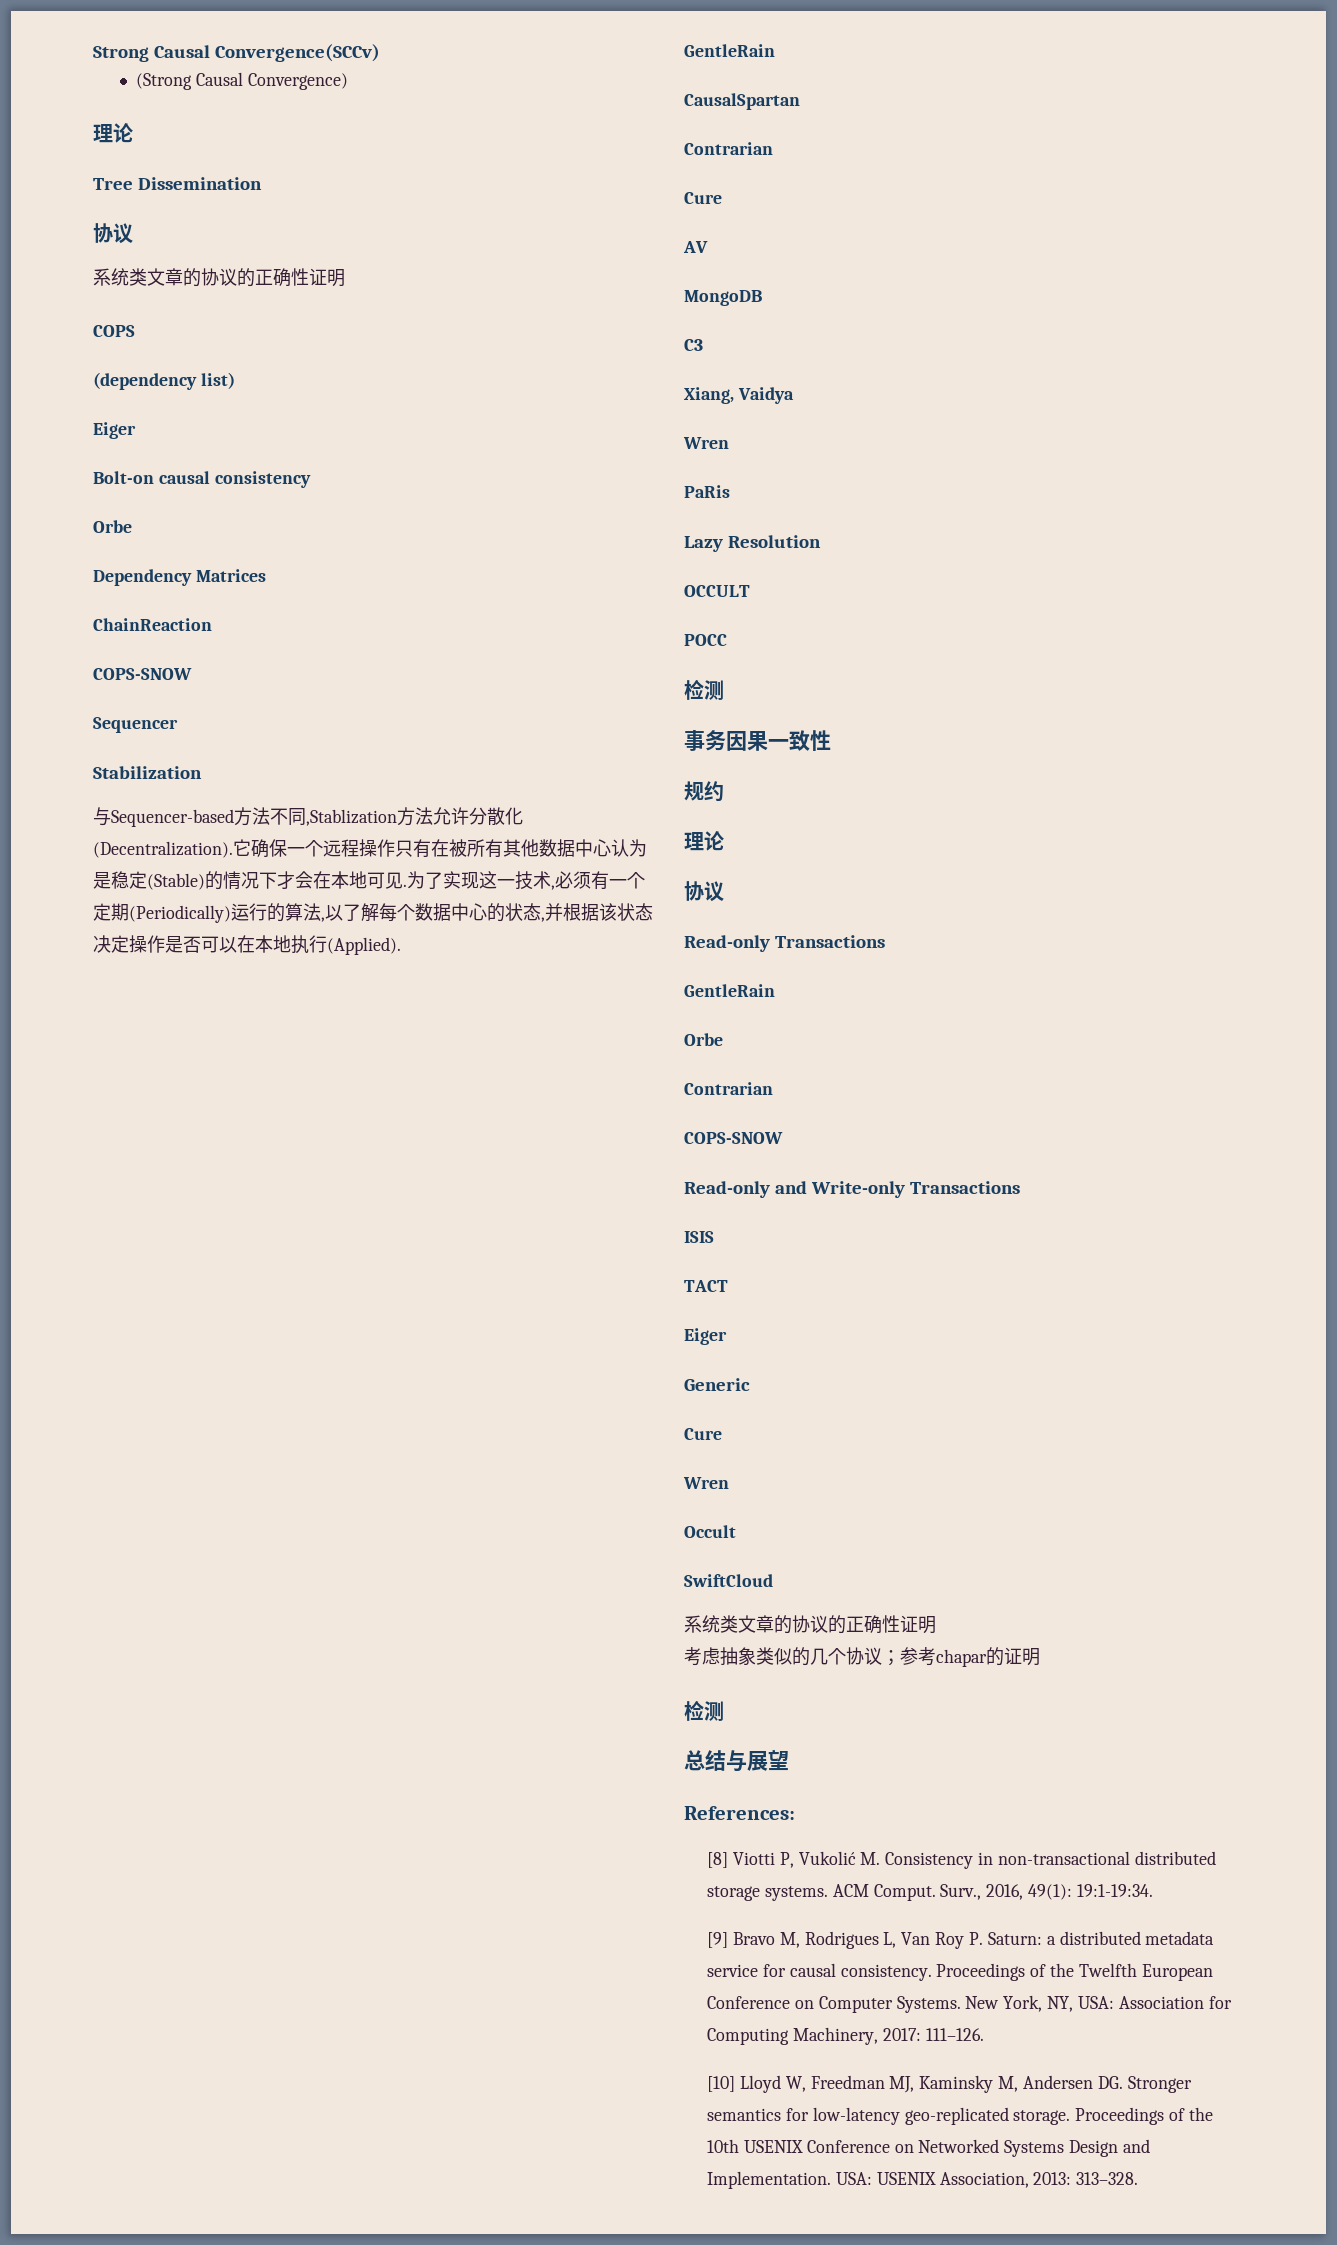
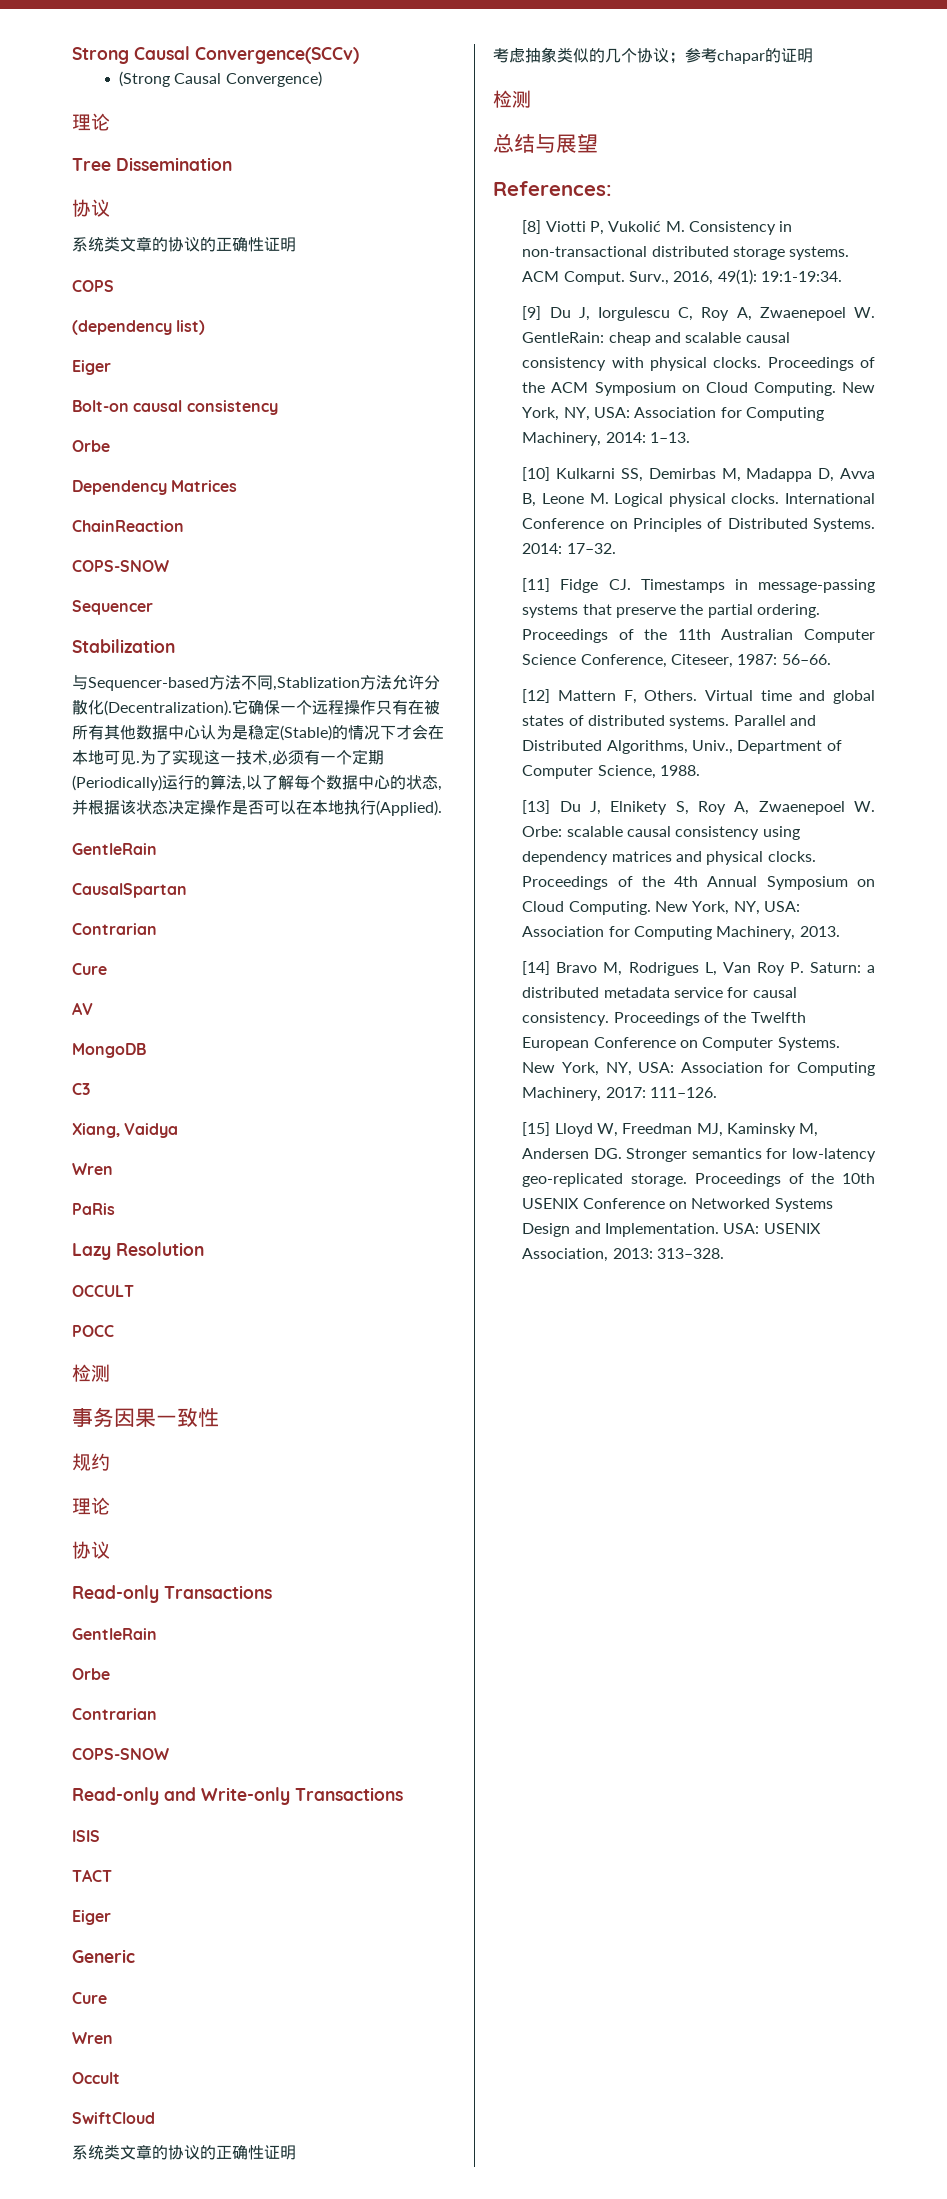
- [9] Bravo M, Rodrigues L, Van Roy P. Saturn: a distributed metadata service for causal consistency.
+ [9] Du J, Iorgulescu C, Roy A, Zwaenepoel W. GentleRain: cheap and scalable causal consistency with physical clocks. Proceedings of the ACM Symposium on Cloud Computing. New York, NY, USA: Association for Computing Machinery, 2014: 1–13.
+ [10] Kulkarni SS, Demirbas M, Madappa D, Avva B, Leone M. Logical physical clocks. International Conference on Principles of Distributed Systems. 2014: 17–32.
+ [11] Fidge CJ. Timestamps in message-passing systems that preserve the partial ordering. Proceedings of the 11th Australian Computer Science Conference, Citeseer, 1987: 56–66.
+ [12] Mattern F, Others. Virtual time and global states of distributed systems. Parallel and Distributed Algorithms, Univ., Department of Computer Science, 1988.
+ [13] Du J, Elnikety S, Roy A, Zwaenepoel W. Orbe: scalable causal consistency using dependency matrices and physical clocks. Proceedings of the 4th Annual Symposium on Cloud Computing. New York, NY, USA: Association for Computing Machinery, 2013.
+ [14] Bravo M, Rodrigues L, Van Roy P. Saturn: a distributed metadata service for causal consistency.
- [10] Lloyd W, Freedman MJ, Kaminsky M, Andersen DG. Stronger semantics for low-latency geo-replicated storage.
+ [15] Lloyd W, Freedman MJ, Kaminsky M, Andersen DG. Stronger semantics for low-latency geo-replicated storage.

